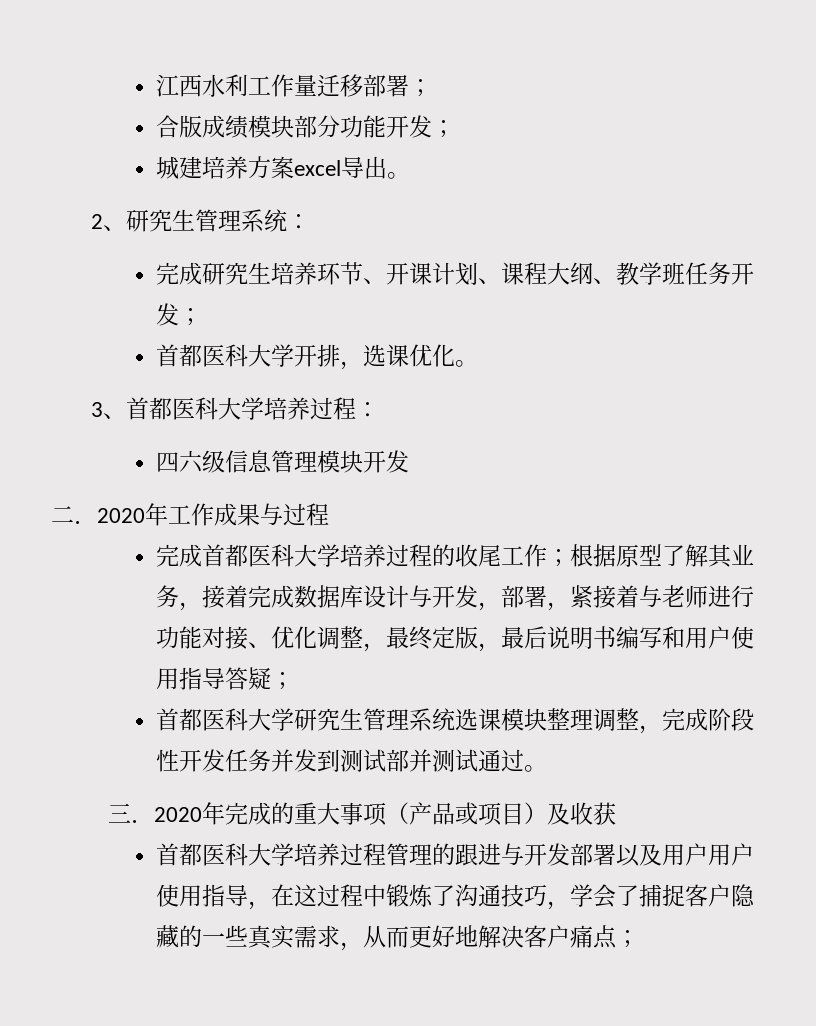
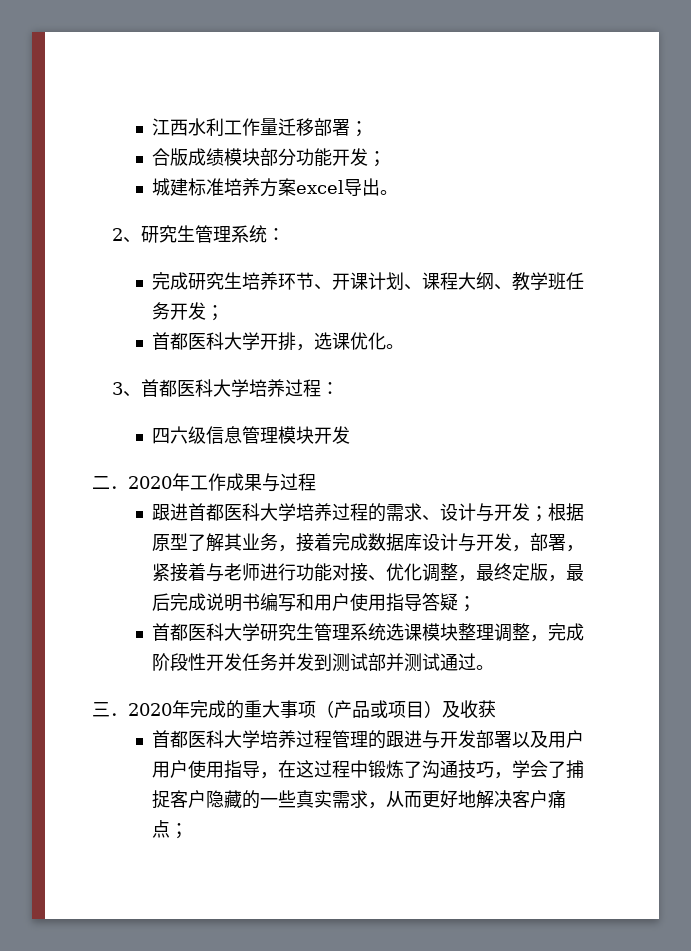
- 城建培养方案excel导出。
+ 城建标准培养方案excel导出。
- 完成首都医科大学培养过程的收尾工作；根据原型了解其业务，接着完成数据库设计与开发，部署，紧接着与老师进行功能对接、优化调整，最终定版，最后说明书编写和用户使用指导答疑；
+ 跟进首都医科大学培养过程的需求、设计与开发；根据原型了解其业务，接着完成数据库设计与开发，部署，紧接着与老师进行功能对接、优化调整，最终定版，最后完成说明书编写和用户使用指导答疑；

